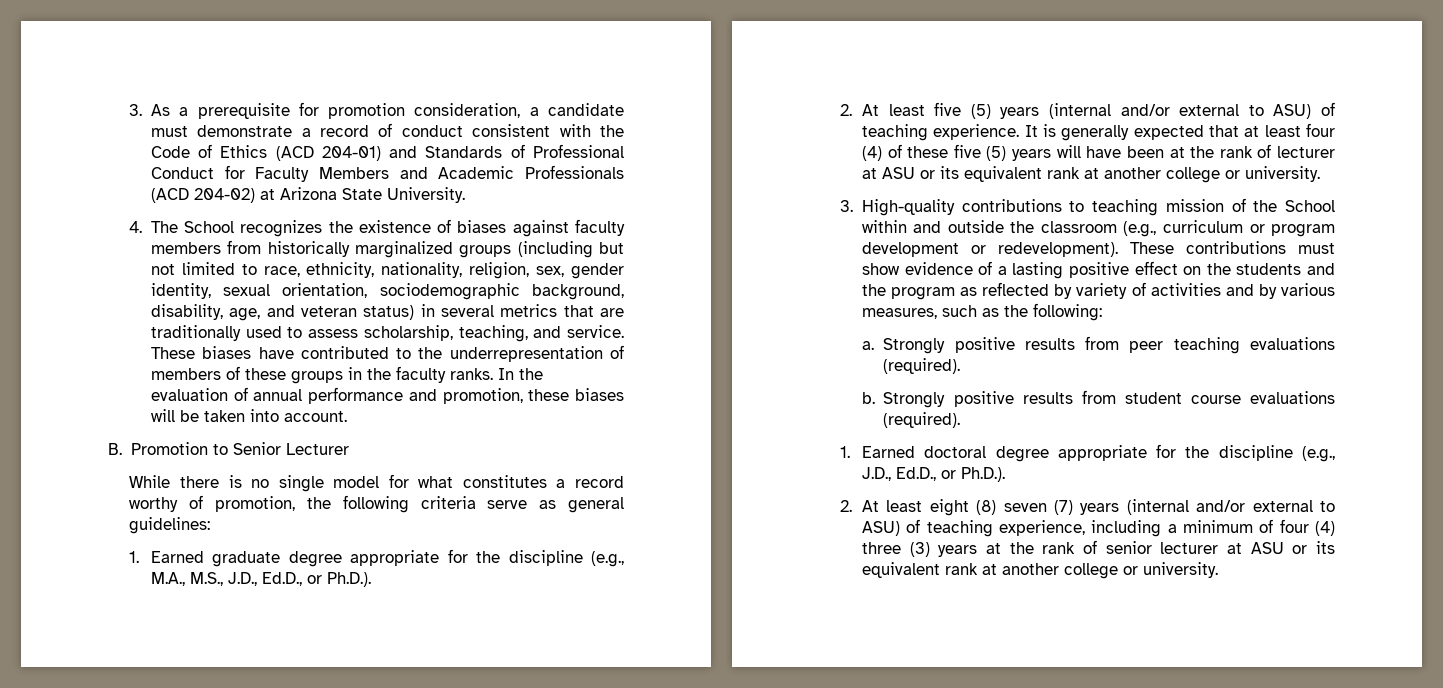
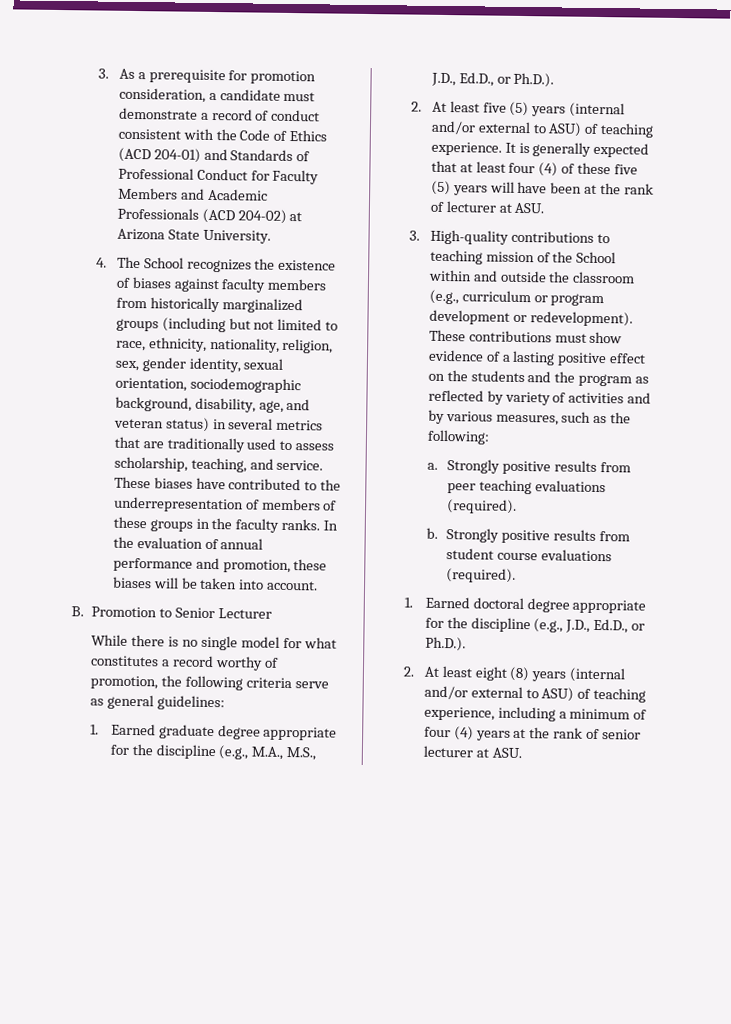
- It is generally expected that at least four (4) of these five (5) years will have been at the rank of lecturer at ASU or its equivalent rank at another college or university.
+ It is generally expected that at least four (4) of these five (5) years will have been at the rank of lecturer at ASU.
- 2. At least eight (8) seven (7) years (internal and/or external to ASU) of teaching experience, including a minimum of four (4) three (3) years at the rank of senior lecturer at ASU or its equivalent rank at another college or university.
+ 2. At least eight (8) years (internal and/or external to ASU) of teaching experience, including a minimum of four (4) years at the rank of senior lecturer at ASU.

